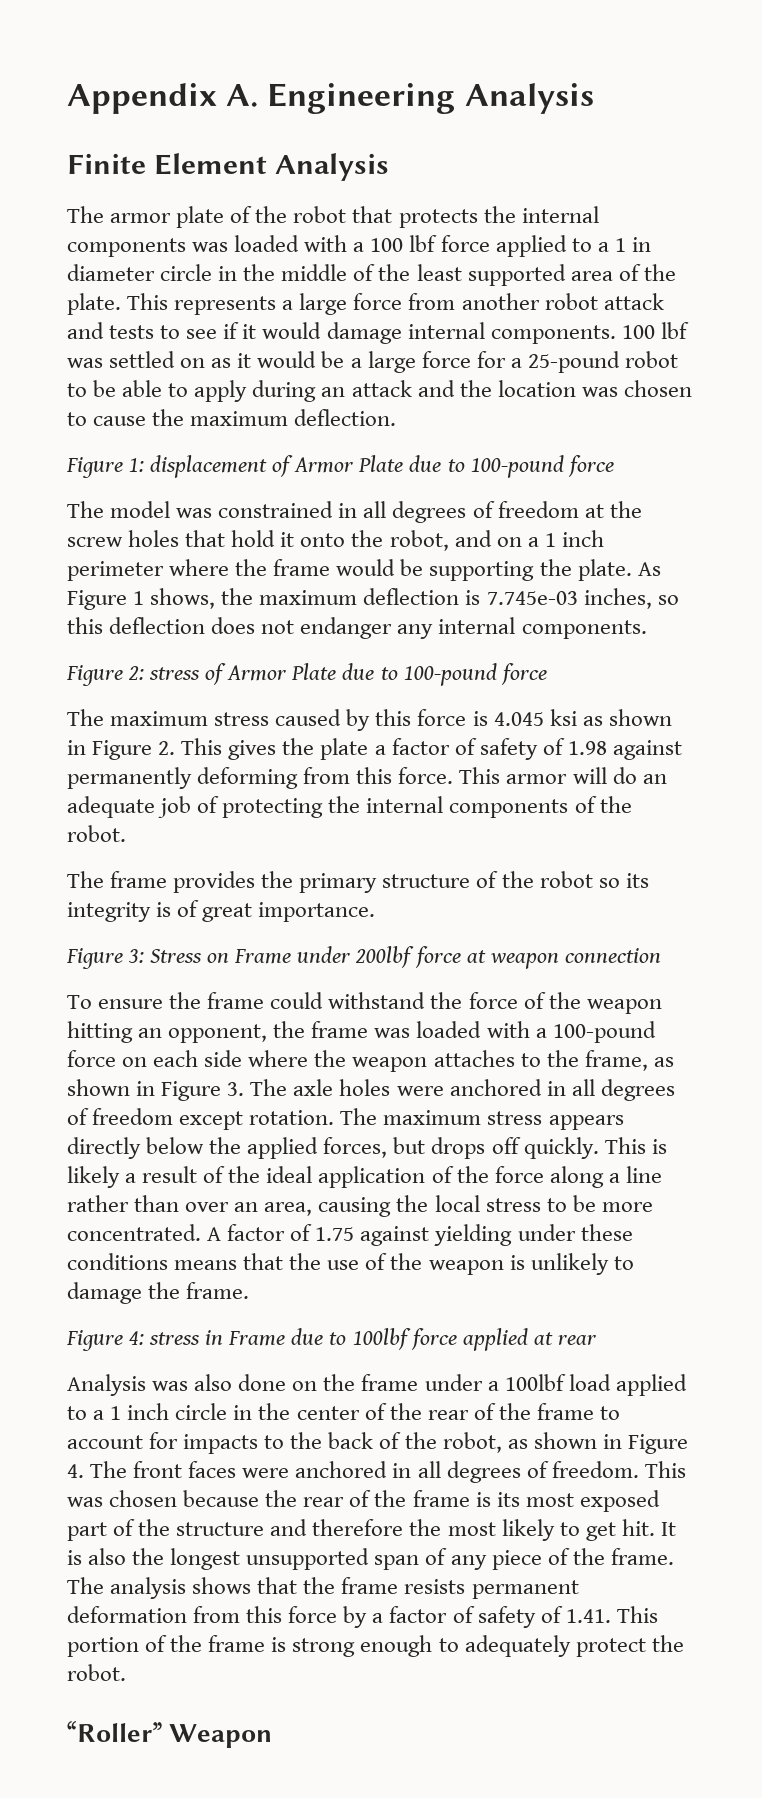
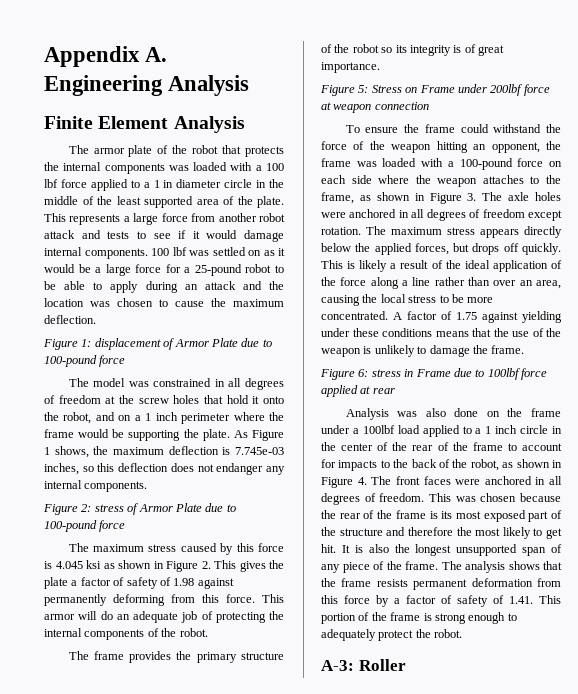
- Figure 3: Stress on Frame under 200lbf force at weapon connection
+ Figure 5: Stress on Frame under 200lbf force at weapon connection
- Figure 4: stress in Frame due to 100lbf force applied at rear
+ Figure 6: stress in Frame due to 100lbf force applied at rear
- “Roller” Weapon
+ A-3: Roller

